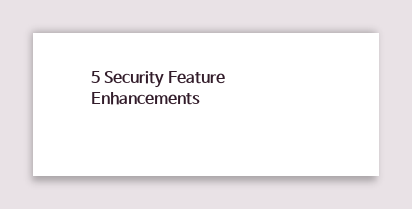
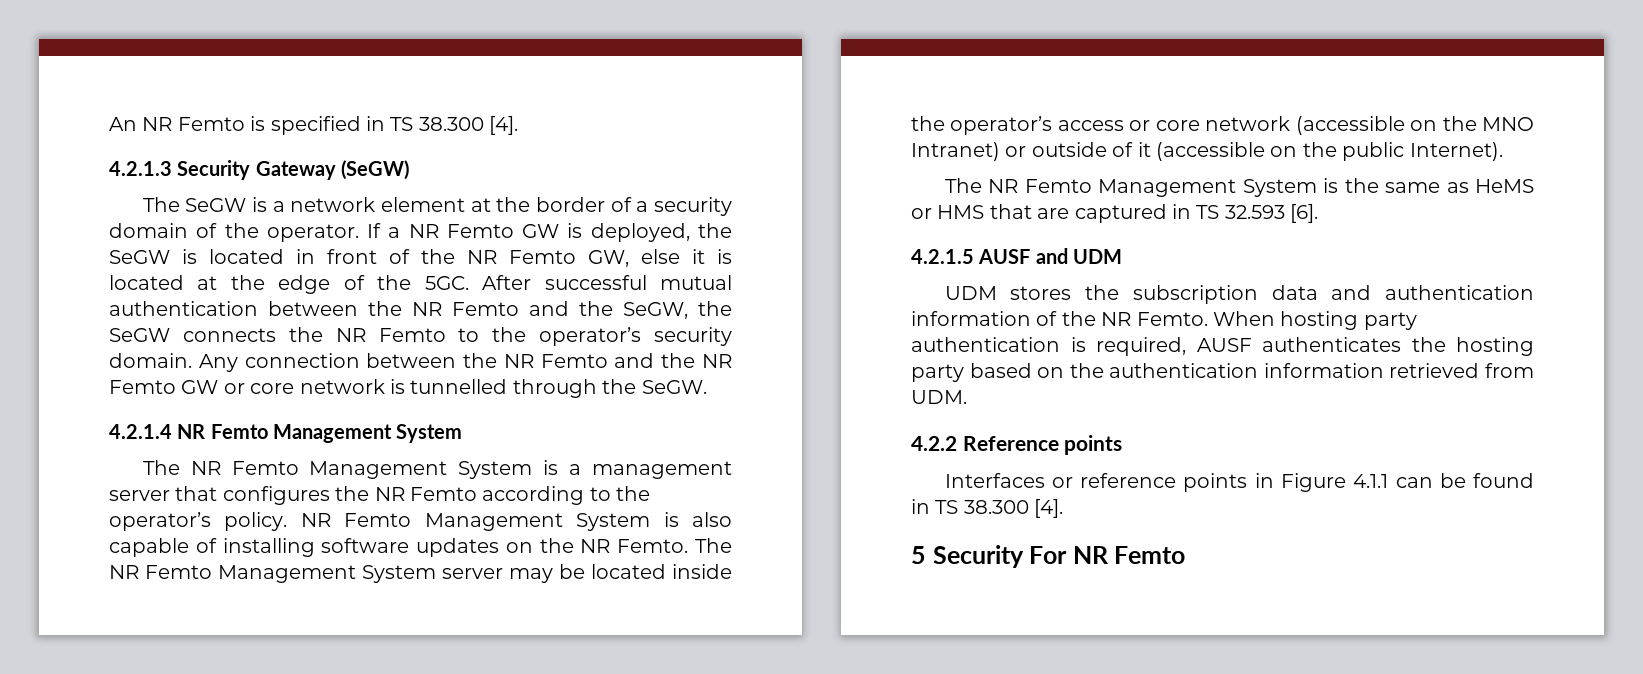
- 5 Security Feature Enhancements
+ An NR Femto is specified in TS 38.300 [4].
+ 4.2.1.3 Security Gateway (SeGW)
+ The SeGW is a network element at the border of a security domain of the operator. If a NR Femto GW is deployed, the SeGW is located in front of the NR Femto GW, else it is located at the edge of the 5GC. After successful mutual authentication between the NR Femto and the SeGW, the SeGW connects the NR Femto to the operator’s security domain. Any connection between the NR Femto and the NR Femto GW or core network is tunnelled through the SeGW.
+ 4.2.1.4 NR Femto Management System
+ The NR Femto Management System is a management server that configures the NR Femto according to the operator’s policy. NR Femto Management System is also capable of installing software updates on the NR Femto. The NR Femto Management System server may be located inside the operator’s access or core network (accessible on the MNO Intranet) or outside of it (accessible on the public Internet).
+ The NR Femto Management System is the same as HeMS or HMS that are captured in TS 32.593 [6].
+ 4.2.1.5 AUSF and UDM
+ UDM stores the subscription data and authentication information of the NR Femto. When hosting party authentication is required, AUSF authenticates the hosting party based on the authentication information retrieved from UDM.
+ 4.2.2 Reference points
+ Interfaces or reference points in Figure 4.1.1 can be found in TS 38.300 [4].
+ 5 Security For NR Femto

